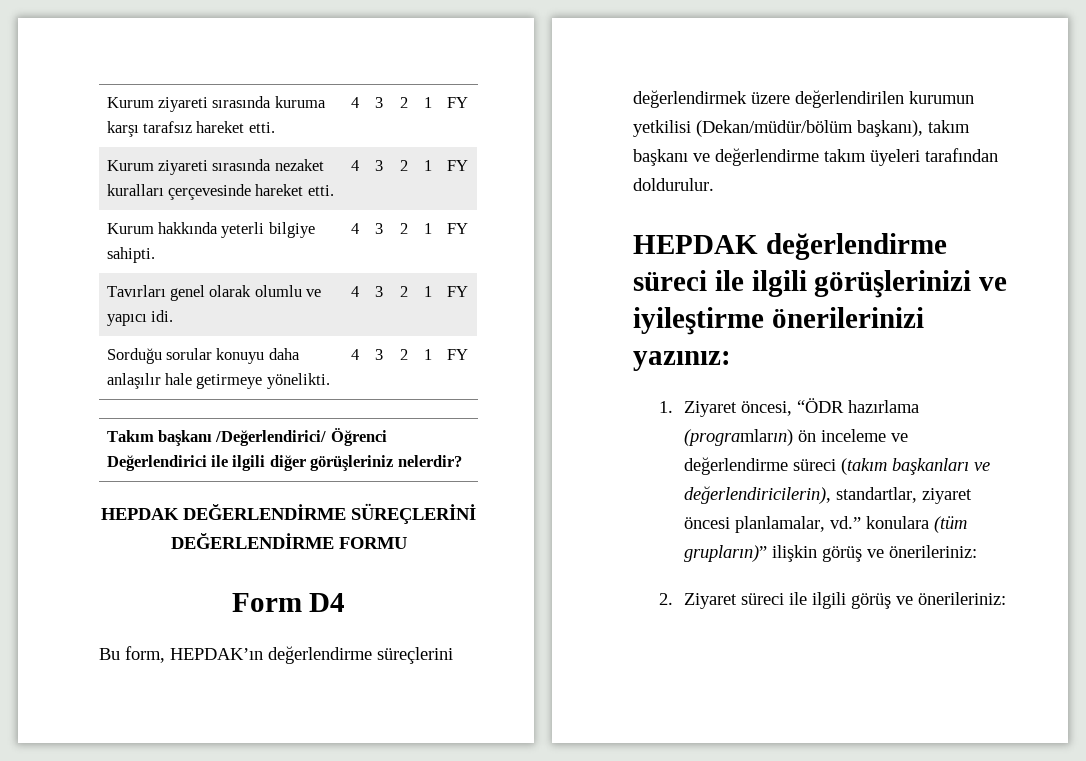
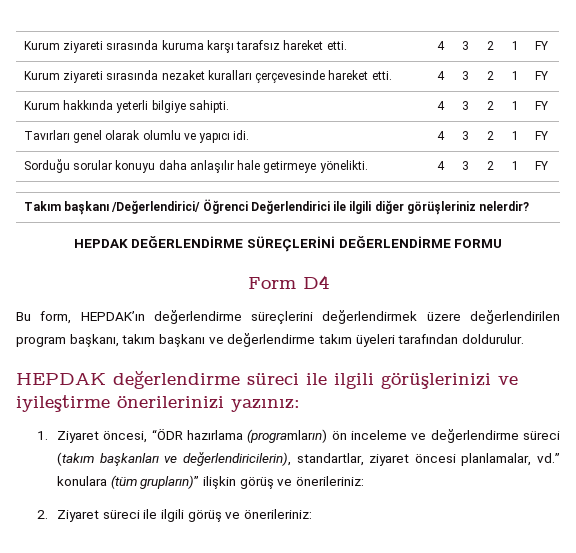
- Bu form, HEPDAK’ın değerlendirme süreçlerini değerlendirmek üzere değerlendirilen kurumun yetkilisi (Dekan/müdür/bölüm başkanı), takım başkanı ve değerlendirme takım üyeleri tarafından doldurulur.
+ Bu form, HEPDAK’ın değerlendirme süreçlerini değerlendirmek üzere değerlendirilen program başkanı, takım başkanı ve değerlendirme takım üyeleri tarafından doldurulur.

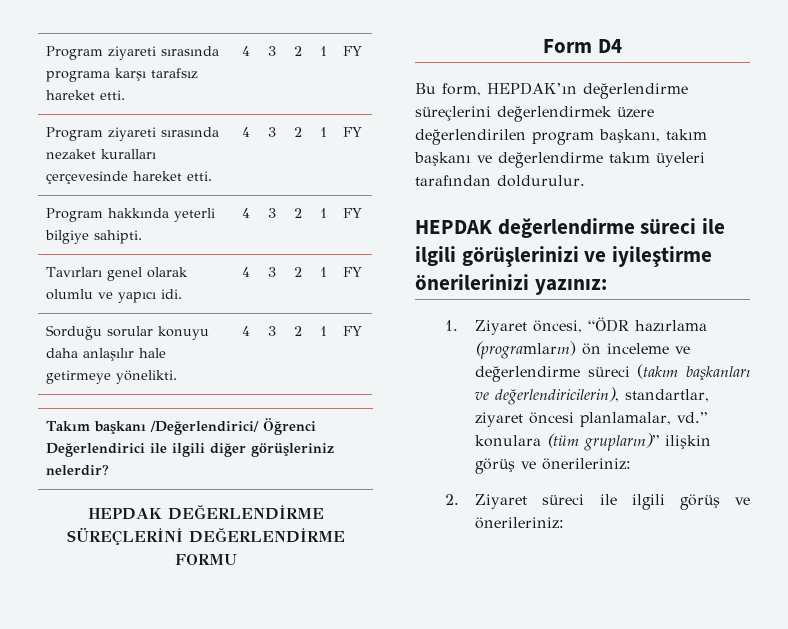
- Kurum ziyareti sırasında kuruma karşı tarafsız hareket etti. | 4 | 3 | 2 | 1 | FY
+ Program ziyareti sırasında programa karşı tarafsız hareket etti. | 4 | 3 | 2 | 1 | FY
- Kurum ziyareti sırasında nezaket kuralları çerçevesinde hareket etti. | 4 | 3 | 2 | 1 | FY
+ Program ziyareti sırasında nezaket kuralları çerçevesinde hareket etti. | 4 | 3 | 2 | 1 | FY
- Kurum hakkında yeterli bilgiye sahipti. | 4 | 3 | 2 | 1 | FY
+ Program hakkında yeterli bilgiye sahipti. | 4 | 3 | 2 | 1 | FY

